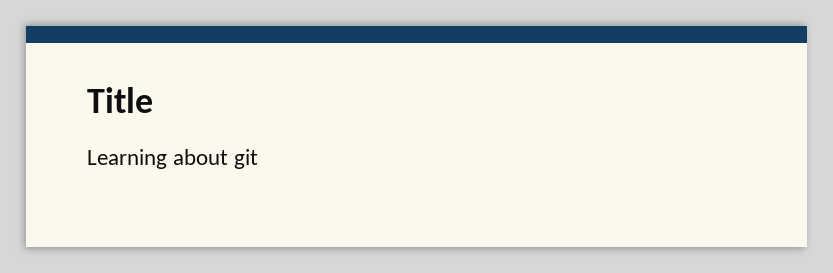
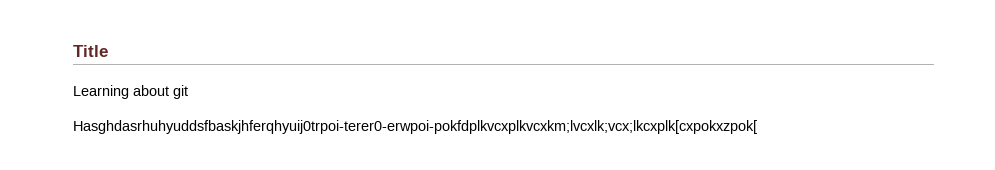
+ Hasghdasrhuhyuddsfbaskjhferqhyuij0trpoi-terer0-erwpoi-pokfdplkvcxplkvcxkm;lvcxlk;vcx;lkcxplk[cxpokxzpok[

